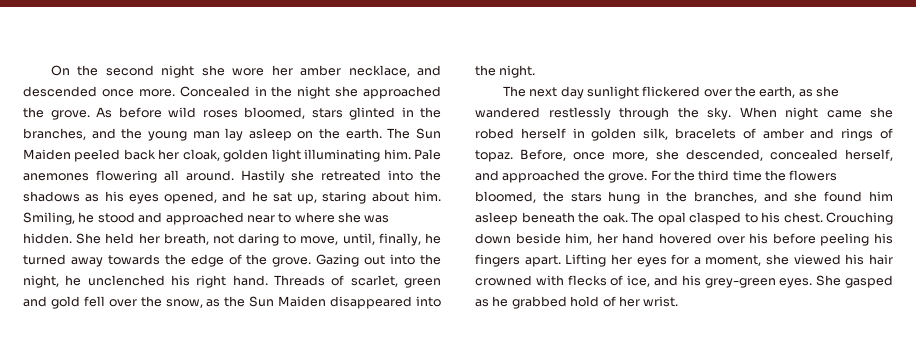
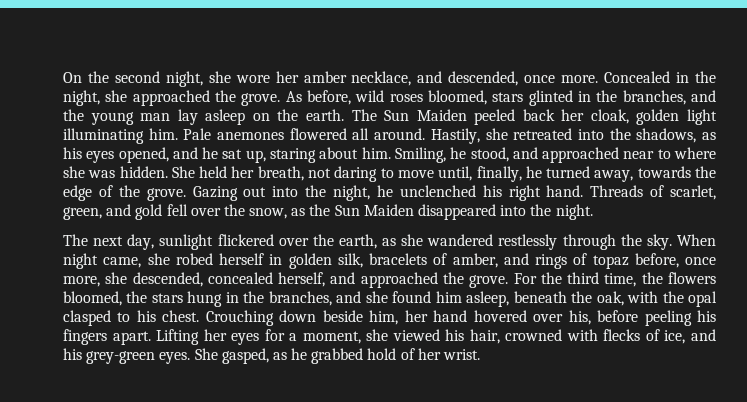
- On the second night she wore her amber necklace, and descended once more.
+ On the second night, she wore her amber necklace, and descended, once more.
- Concealed in the night she approached the grove.
+ Concealed in the night, she approached the grove.
- As before wild roses bloomed, stars glinted in the branches, and the young man lay asleep on the earth.
+ As before, wild roses bloomed, stars glinted in the branches, and the young man lay asleep on the earth.
- Pale anemones flowering all around.
+ Pale anemones flowered all around.
- Hastily she retreated into the shadows as his eyes opened, and he sat up, staring about him.
+ Hastily, she retreated into the shadows, as his eyes opened, and he sat up, staring about him.
- Smiling, he stood and approached near to where she was hidden.
+ Smiling, he stood, and approached near to where she was hidden.
- She held her breath, not daring to move, until, finally, he turned away towards the edge of the grove.
+ She held her breath, not daring to move until, finally, he turned away, towards the edge of the grove.
- Threads of scarlet, green and gold fell over the snow, as the Sun Maiden disappeared into the night.
+ Threads of scarlet, green, and gold fell over the snow, as the Sun Maiden disappeared into the night.
- The next day sunlight flickered over the earth, as she wandered restlessly through the sky.
+ The next day, sunlight flickered over the earth, as she wandered restlessly through the sky.
- When night came she robed herself in golden silk, bracelets of amber and rings of topaz. Before, once more, she descended, concealed herself, and approached the grove.
+ When night came, she robed herself in golden silk, bracelets of amber, and rings of topaz before, once more, she descended, concealed herself, and approached the grove.
- For the third time the flowers bloomed, the stars hung in the branches, and she found him asleep beneath the oak. The opal clasped to his chest.
+ For the third time, the flowers bloomed, the stars hung in the branches, and she found him asleep, beneath the oak, with the opal clasped to his chest.
- Crouching down beside him, her hand hovered over his before peeling his fingers apart.
+ Crouching down beside him, her hand hovered over his, before peeling his fingers apart.
- Lifting her eyes for a moment, she viewed his hair crowned with flecks of ice, and his grey-green eyes.
+ Lifting her eyes for a moment, she viewed his hair, crowned with flecks of ice, and his grey-green eyes.
- She gasped as he grabbed hold of her wrist.
+ She gasped, as he grabbed hold of her wrist.

